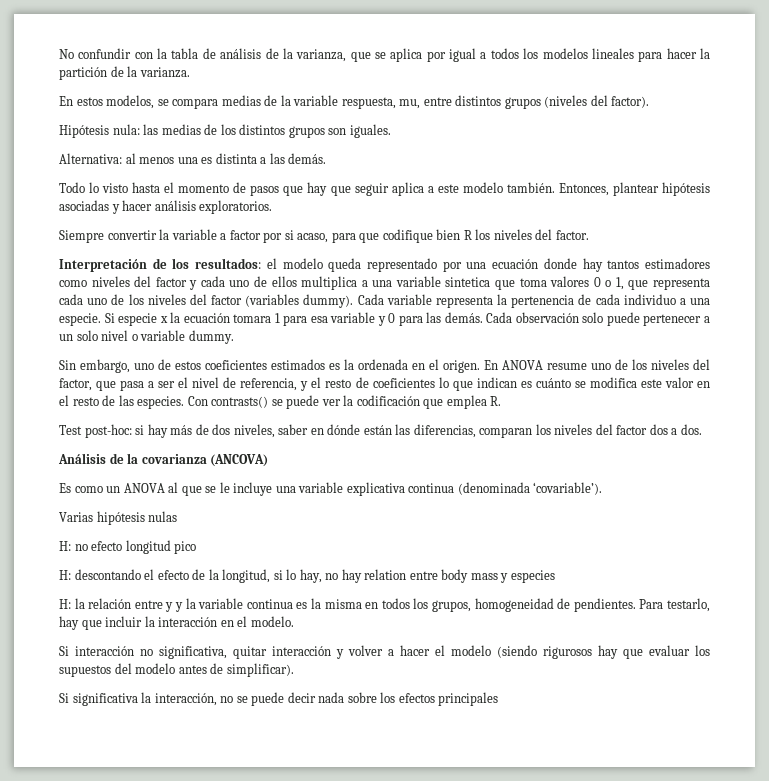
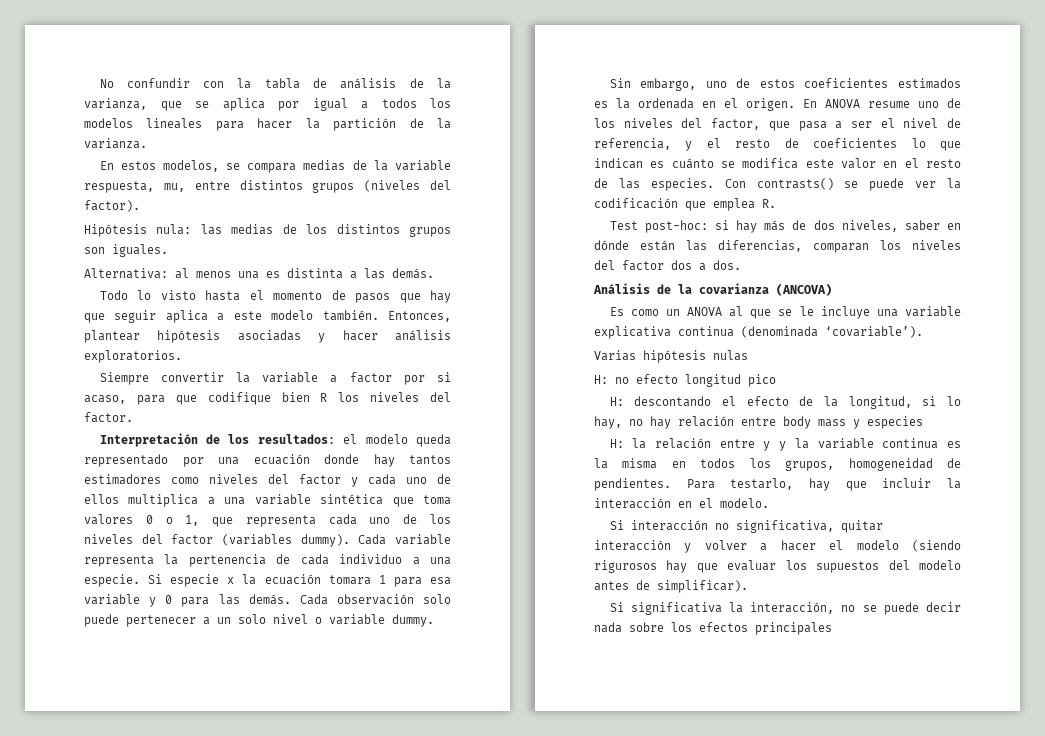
- Interpretación de los resultados: el modelo queda representado por una ecuación donde hay tantos estimadores como niveles del factor y cada uno de ellos multiplica a una variable sintetica que toma valores 0 o 1, que representa cada uno de los niveles del factor (variables dummy).
+ Interpretación de los resultados: el modelo queda representado por una ecuación donde hay tantos estimadores como niveles del factor y cada uno de ellos multiplica a una variable sintética que toma valores 0 o 1, que representa cada uno de los niveles del factor (variables dummy).
- H: descontando el efecto de la longitud, si lo hay, no hay relation entre body mass y especies
+ H: descontando el efecto de la longitud, si lo hay, no hay relación entre body mass y especies

